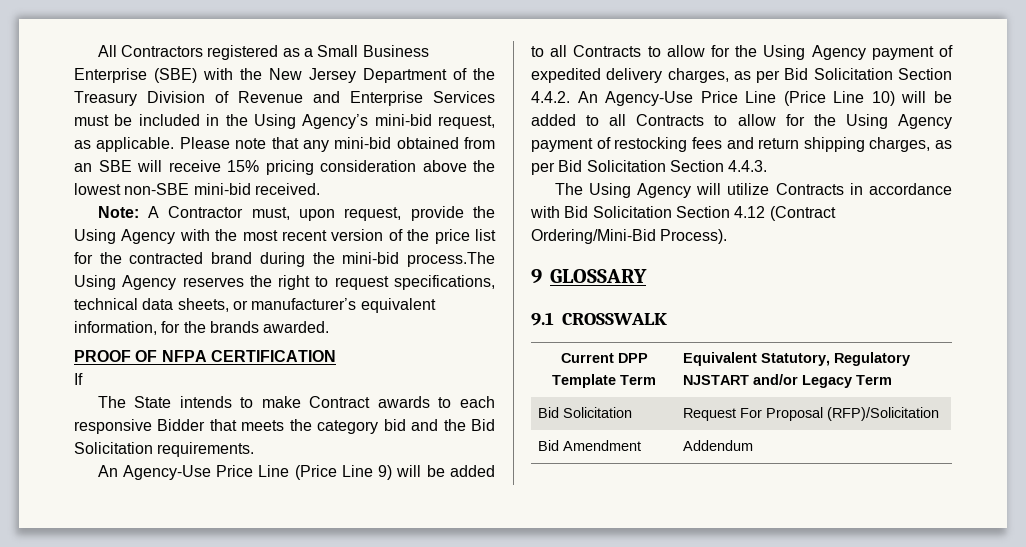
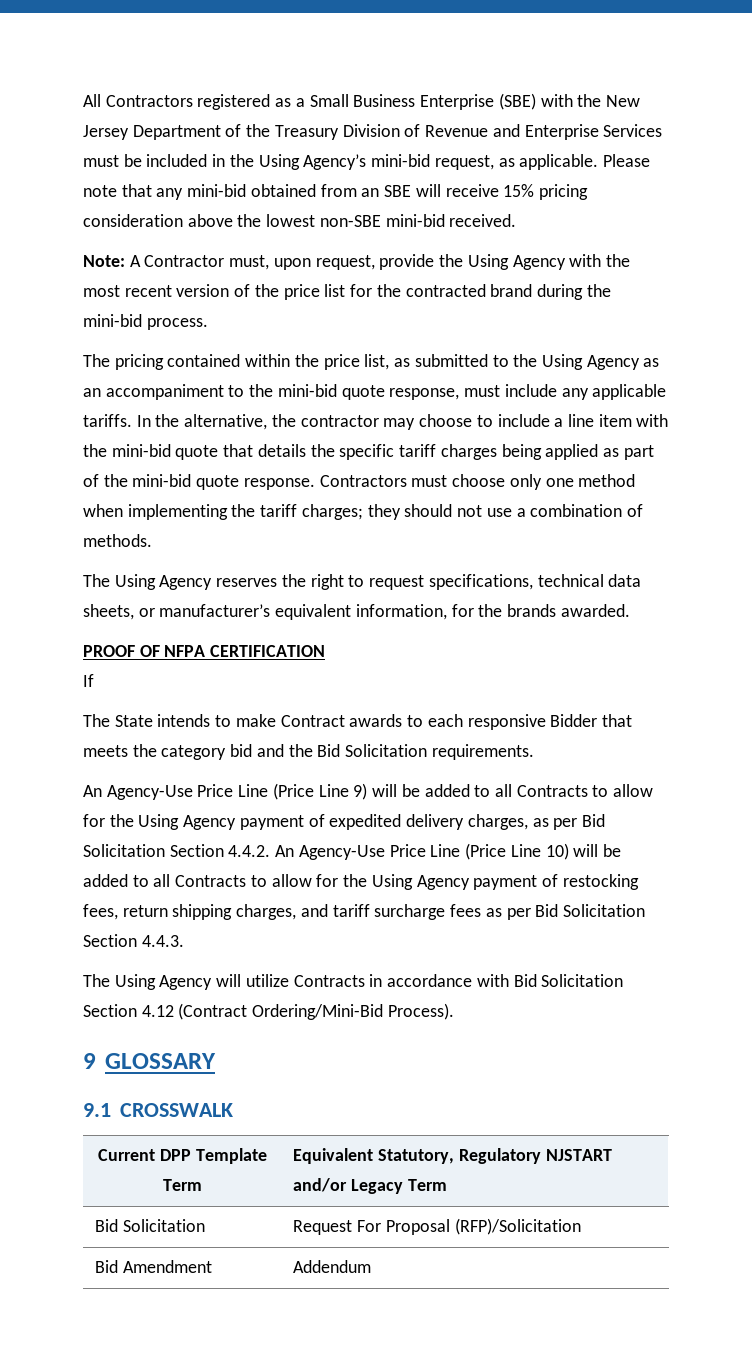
- Note: A Contractor must, upon request, provide the Using Agency with the most recent version of the price list for the contracted brand during the mini-bid process.The Using Agency reserves the right to request specifications, technical data sheets, or manufacturer’s equivalent information, for the brands awarded.
+ Note: A Contractor must, upon request, provide the Using Agency with the most recent version of the price list for the contracted brand during the mini-bid process.
+ The pricing contained within the price list, as submitted to the Using Agency as an accompaniment to the mini-bid quote response, must include any applicable tariffs. In the alternative, the contractor may choose to include a line item with the mini-bid quote that details the specific tariff charges being applied as part of the mini-bid quote response. Contractors must choose only one method when implementing the tariff charges; they should not use a combination of methods.
+ The Using Agency reserves the right to request specifications, technical data sheets, or manufacturer’s equivalent information, for the brands awarded.
- An Agency-Use Price Line (Price Line 9) will be added to all Contracts to allow for the Using Agency payment of expedited delivery charges, as per Bid Solicitation Section 4.4.2. An Agency-Use Price Line (Price Line 10) will be added to all Contracts to allow for the Using Agency payment of restocking fees and return shipping charges, as per Bid Solicitation Section 4.4.3.
+ An Agency-Use Price Line (Price Line 9) will be added to all Contracts to allow for the Using Agency payment of expedited delivery charges, as per Bid Solicitation Section 4.4.2. An Agency-Use Price Line (Price Line 10) will be added to all Contracts to allow for the Using Agency payment of restocking fees, return shipping charges, and tariff surcharge fees as per Bid Solicitation Section 4.4.3.

